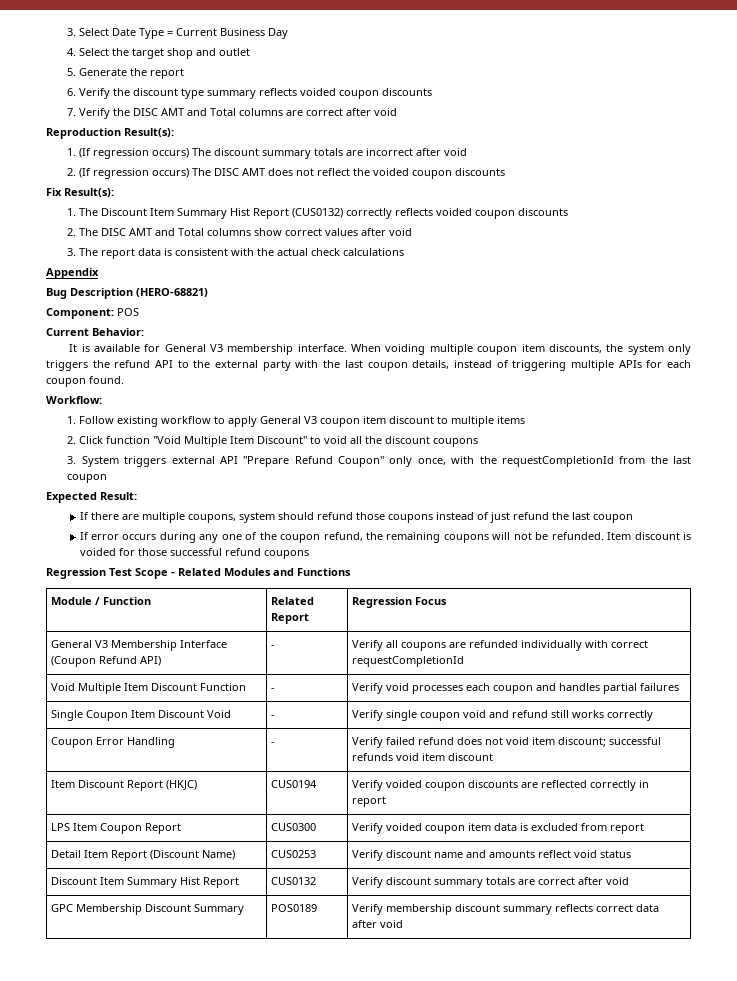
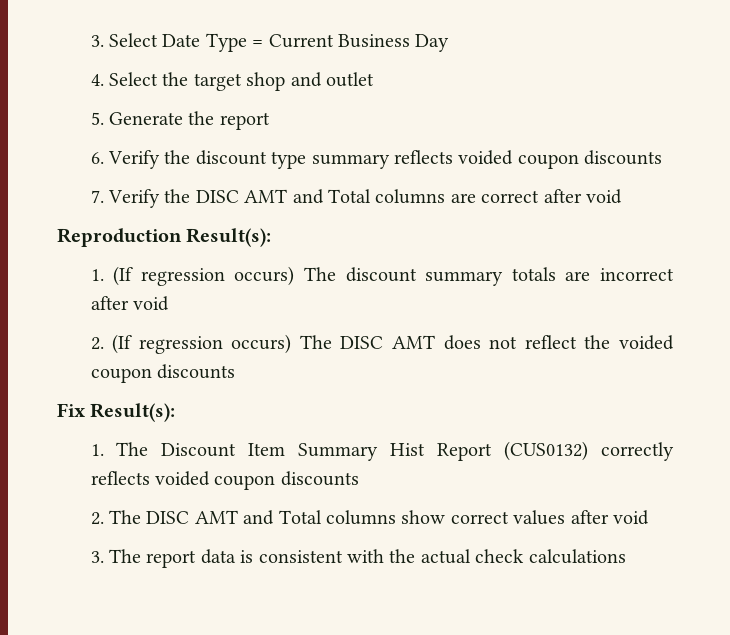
- Appendix
- Bug Description (HERO-68821)
- Component: POS
- Current Behavior:
- It is available for General V3 membership interface. When voiding multiple coupon item discounts, the system only triggers the refund API to the external party with the last coupon details, instead of triggering multiple APIs for each coupon found.
- Workflow:
- 1. Follow existing workflow to apply General V3 coupon item discount to multiple items
- 2. Click function "Void Multiple Item Discount" to void all the discount coupons
- 3. System triggers external API "Prepare Refund Coupon" only once, with the requestCompletionId from the last coupon
- Expected Result:
- If there are multiple coupons, system should refund those coupons instead of just refund the last coupon
- If error occurs during any one of the coupon refund, the remaining coupons will not be refunded. Item discount is voided for those successful refund coupons
- Regression Test Scope - Related Modules and Functions
- Module / Function | Related Report | Regression Focus
- General V3 Membership Interface (Coupon Refund API) | - | Verify all coupons are refunded individually with correct requestCompletionId
- Void Multiple Item Discount Function | - | Verify void processes each coupon and handles partial failures
- Single Coupon Item Discount Void | - | Verify single coupon void and refund still works correctly
- Coupon Error Handling | - | Verify failed refund does not void item discount; successful refunds void item discount
- Item Discount Report (HKJC) | CUS0194 | Verify voided coupon discounts are reflected correctly in report
- LPS Item Coupon Report | CUS0300 | Verify voided coupon item data is excluded from report
- Detail Item Report (Discount Name) | CUS0253 | Verify discount name and amounts reflect void status
- Discount Item Summary Hist Report | CUS0132 | Verify discount summary totals are correct after void
- GPC Membership Discount Summary | POS0189 | Verify membership discount summary reflects correct data after void

